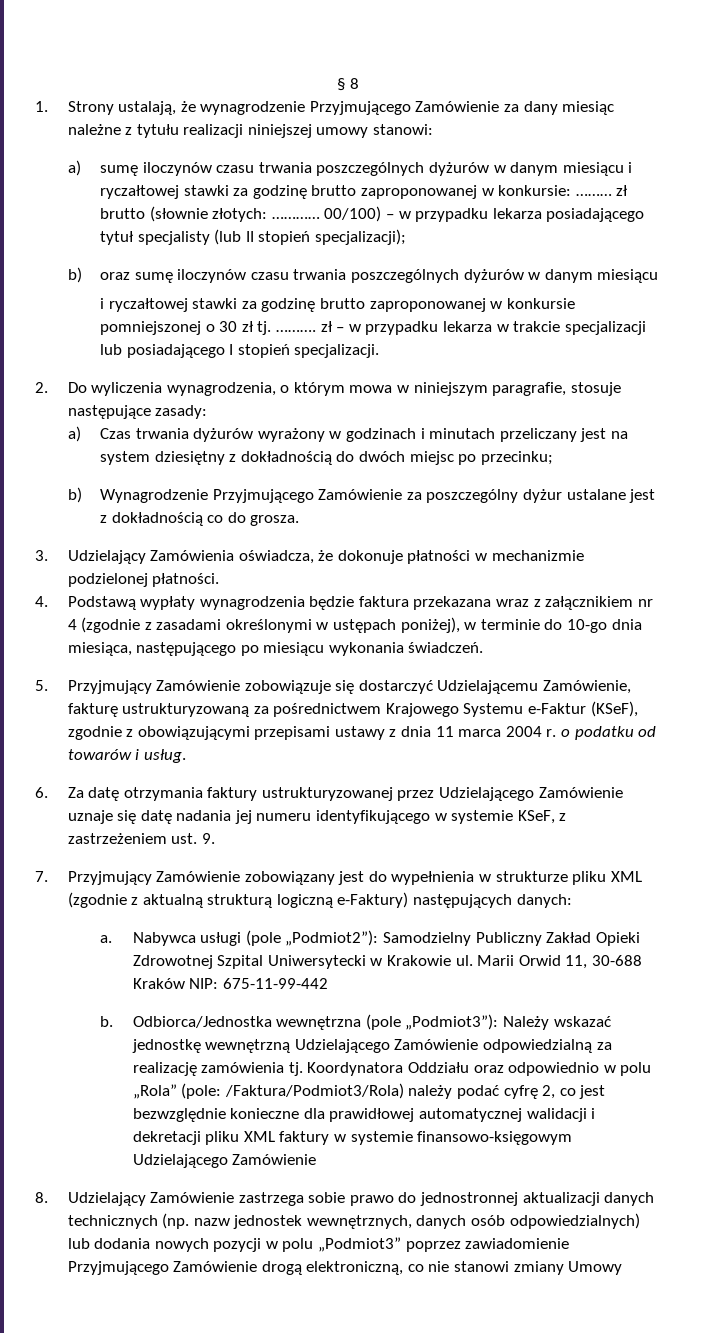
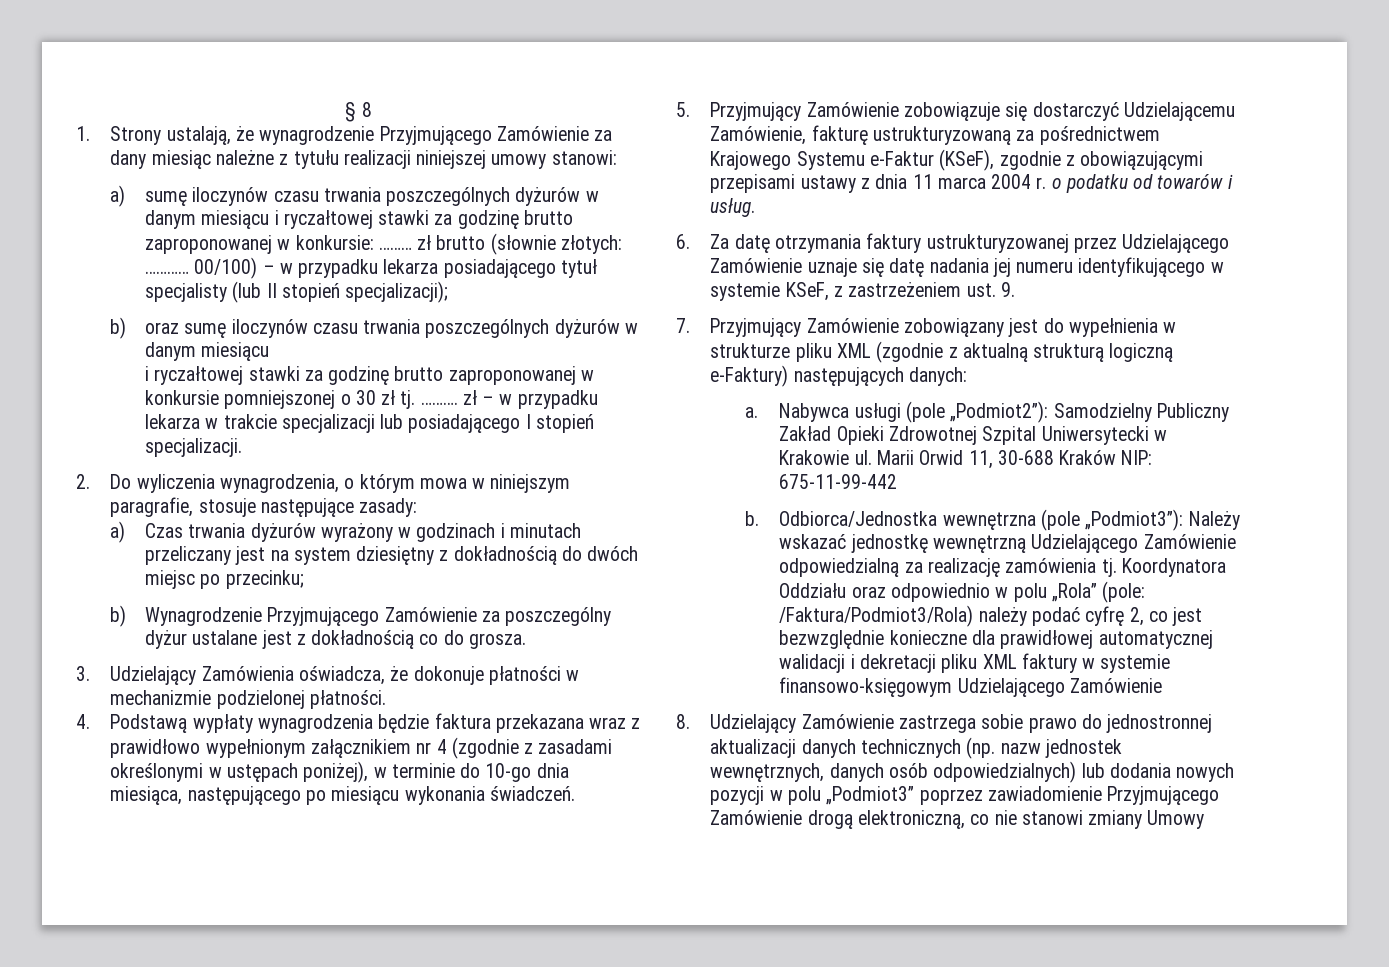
- 4. Podstawą wypłaty wynagrodzenia będzie faktura przekazana wraz z załącznikiem nr 4 (zgodnie z zasadami określonymi w ustępach poniżej), w terminie do 10-go dnia miesiąca, następującego po miesiącu wykonania świadczeń.
+ 4. Podstawą wypłaty wynagrodzenia będzie faktura przekazana wraz z prawidłowo wypełnionym załącznikiem nr 4 (zgodnie z zasadami określonymi w ustępach poniżej), w terminie do 10-go dnia miesiąca, następującego po miesiącu wykonania świadczeń.

